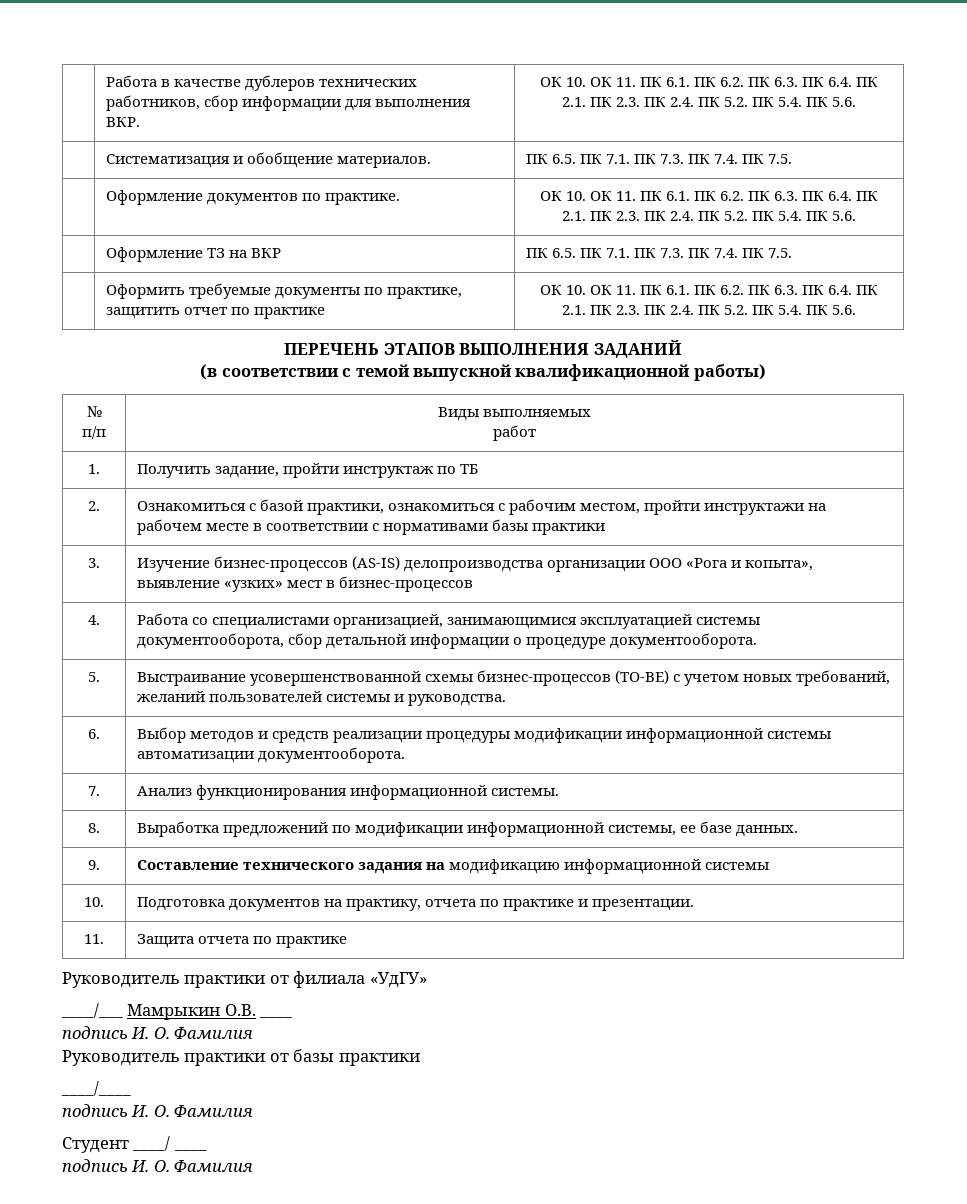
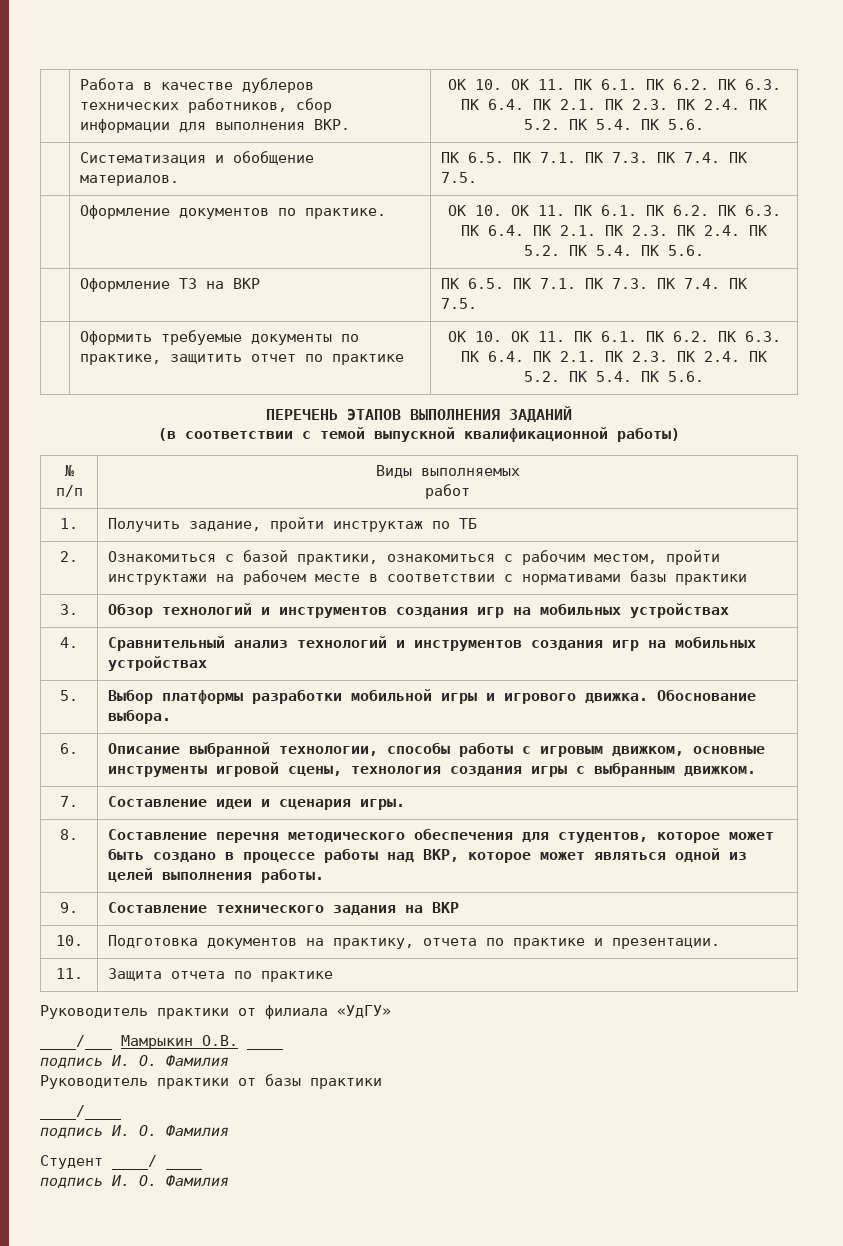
- 3. | Изучение бизнес-процессов (AS-IS) делопроизводства организации ООО «Рога и копыта», выявление «узких» мест в бизнес-процессов
- 4. | Работа со специалистами организацией, занимающимися эксплуатацией системы документооборота, сбор детальной информации о процедуре документооборота.
- 5. | Выстраивание усовершенствованной схемы бизнес-процессов (TO-BE) с учетом новых требований, желаний пользователей системы и руководства.
- 6. | Выбор методов и средств реализации процедуры модификации информационной системы автоматизации документооборота.
- 7. | Анализ функционирования информационной системы.
- 8. | Выработка предложений по модификации информационной системы, ее базе данных.
+ 3. | Обзор технологий и инструментов создания игр на мобильных устройствах
+ 4. | Сравнительный анализ технологий и инструментов создания игр на мобильных устройствах
+ 5. | Выбор платформы разработки мобильной игры и игрового движка. Обоснование выбора.
+ 6. | Описание выбранной технологии, способы работы с игровым движком, основные инструменты игровой сцены, технология создания игры с выбранным движком.
+ 7. | Составление идеи и сценария игры.
+ 8. | Составление перечня методического обеспечения для студентов, которое может быть создано в процессе работы над ВКР, которое может являться одной из целей выполнения работы.
- 9. | Составление технического задания на модификацию информационной системы
+ 9. | Составление технического задания на ВКР

